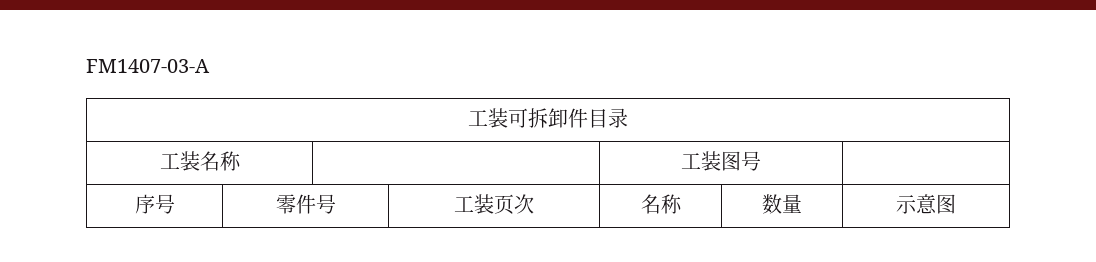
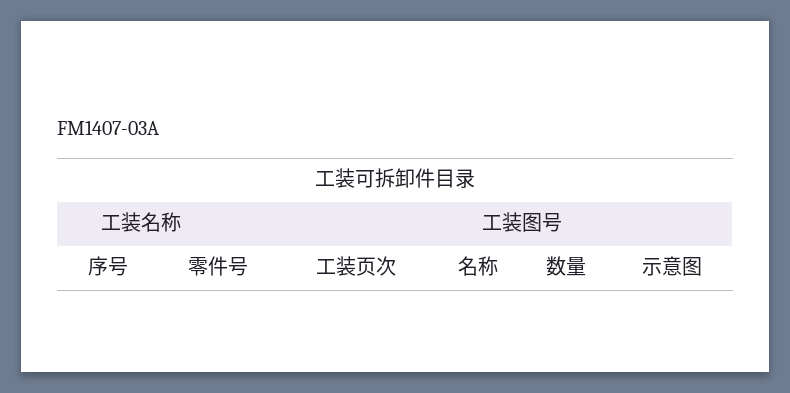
- FM1407-03-A
+ FM1407-03A

